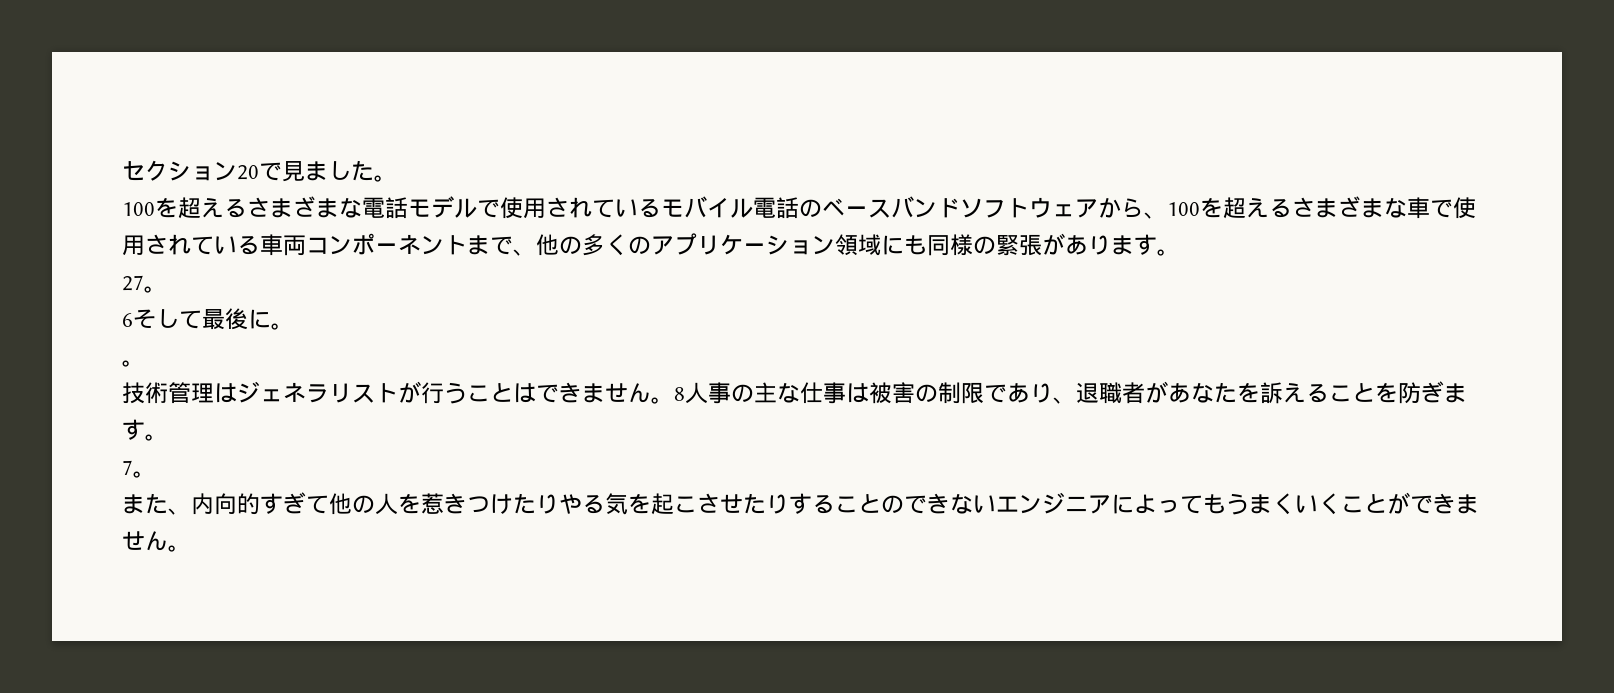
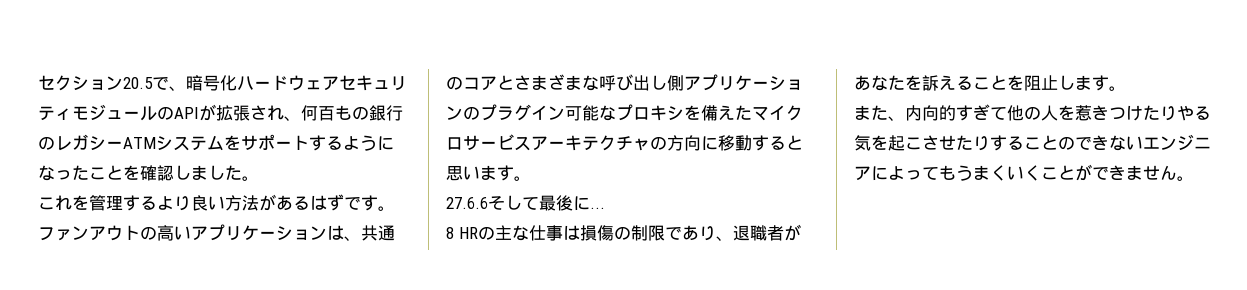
- セクション20で見ました。
- 100を超えるさまざまな電話モデルで使用されているモバイル電話のベースバンドソフトウェアから、100を超えるさまざまな車で使用されている車両コンポーネントまで、他の多くのアプリケーション領域にも同様の緊張があります。
- 27。
- 6そして最後に。
- 。
- 技術管理はジェネラリストが行うことはできません。8人事の主な仕事は被害の制限であり、退職者があなたを訴えることを防ぎます。
- 7。
+ セクション20.5で、暗号化ハードウェアセキュリティモジュールのAPIが拡張され、何百もの銀行のレガシーATMシステムをサポートするようになったことを確認しました。
+ これを管理するより良い方法があるはずです。ファンアウトの高いアプリケーションは、共通のコアとさまざまな呼び出し側アプリケーションのプラグイン可能なプロキシを備えたマイクロサービスアーキテクチャの方向に移動すると思います。
+ 27.6.6そして最後に...
+ 8 HRの主な仕事は損傷の制限であり、退職者があなたを訴えることを阻止します。

